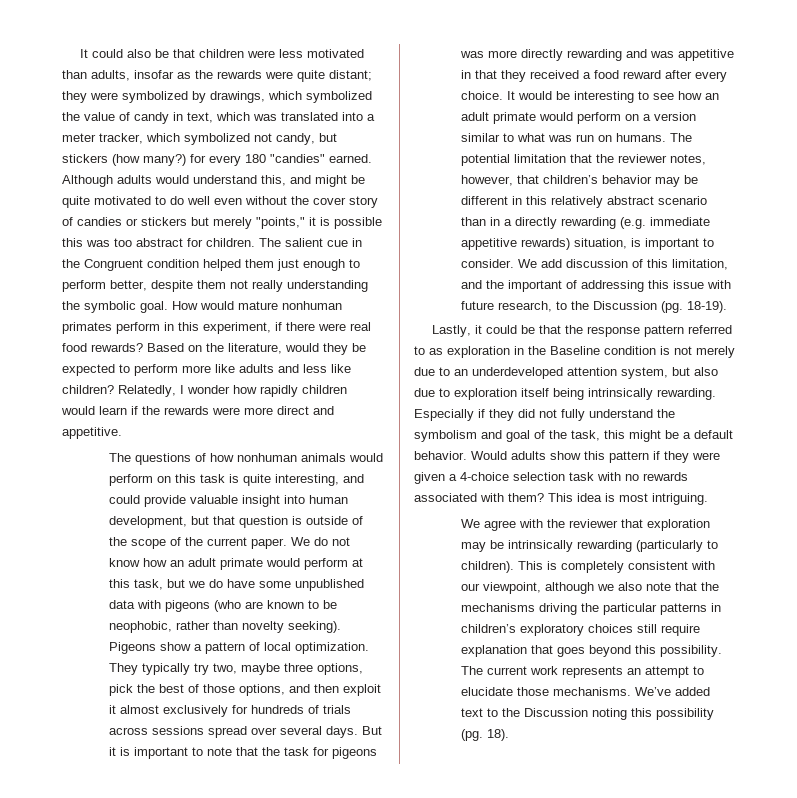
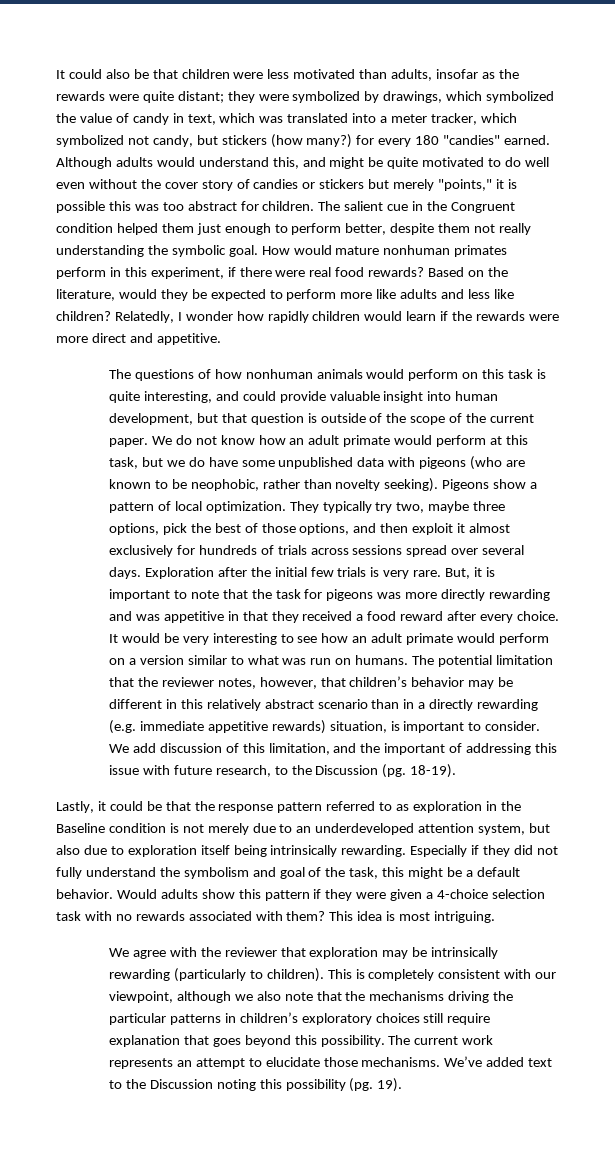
- But it is important to note that the task for pigeons was more directly rewarding and was appetitive in that they received a food reward after every choice.
+ Exploration after the initial few trials is very rare. But, it is important to note that the task for pigeons was more directly rewarding and was appetitive in that they received a food reward after every choice.
- It would be interesting to see how an adult primate would perform on a version similar to what was run on humans.
+ It would be very interesting to see how an adult primate would perform on a version similar to what was run on humans.
- 18).
+ 19).

